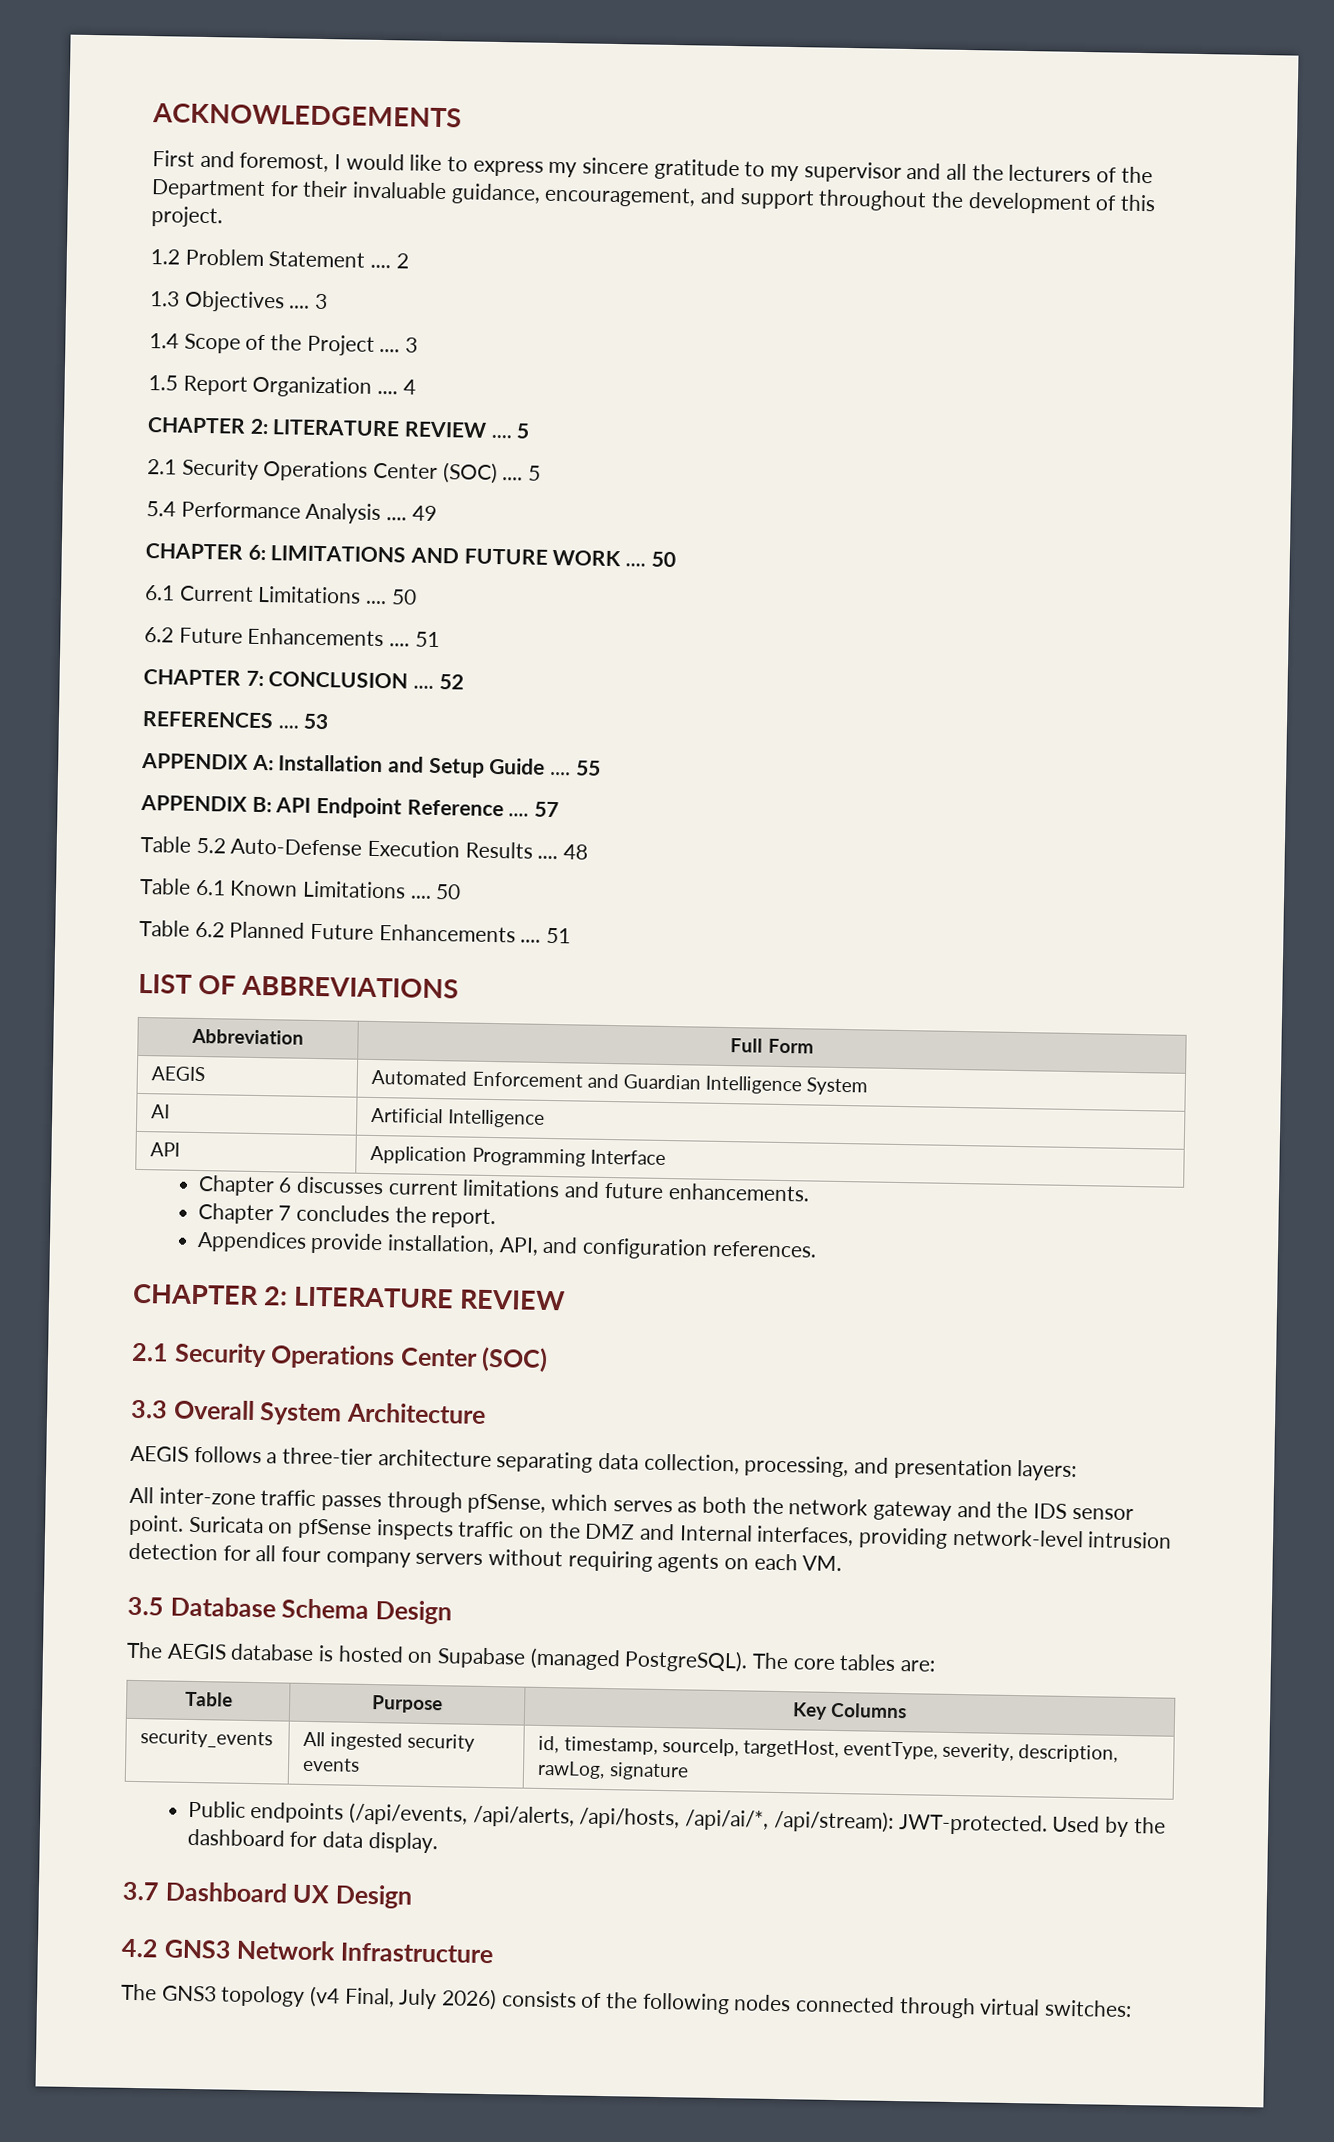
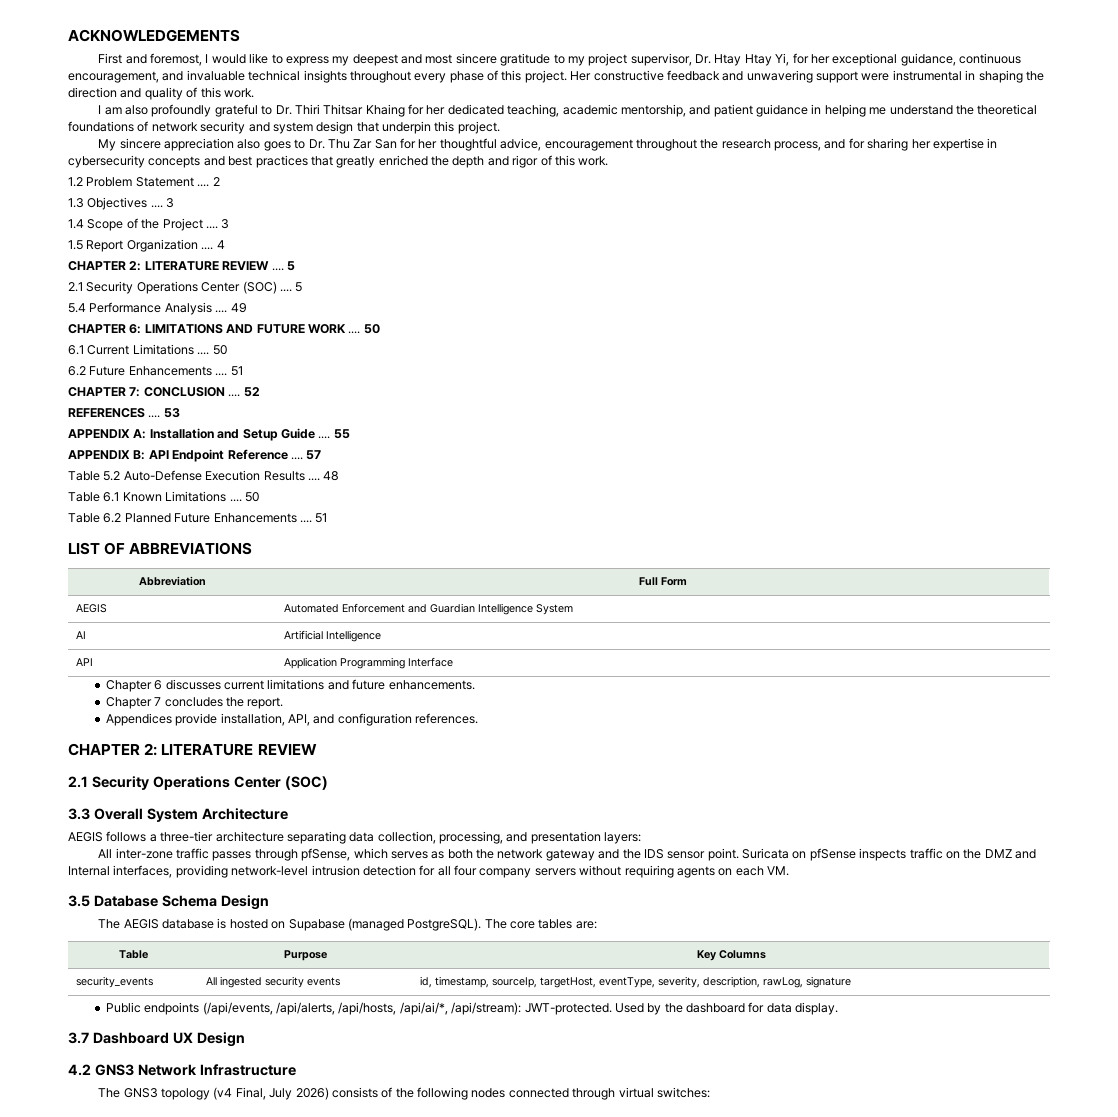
- First and foremost, I would like to express my sincere gratitude to my supervisor and all the lecturers of the Department for their invaluable guidance, encouragement, and support throughout the development of this project.
+ First and foremost, I would like to express my deepest and most sincere gratitude to my project supervisor, Dr. Htay Htay Yi, for her exceptional guidance, continuous encouragement, and invaluable technical insights throughout every phase of this project. Her constructive feedback and unwavering support were instrumental in shaping the direction and quality of this work.
+ I am also profoundly grateful to Dr. Thiri Thitsar Khaing for her dedicated teaching, academic mentorship, and patient guidance in helping me understand the theoretical foundations of network security and system design that underpin this project.
+ My sincere appreciation also goes to Dr. Thu Zar San for her thoughtful advice, encouragement throughout the research process, and for sharing her expertise in cybersecurity concepts and best practices that greatly enriched the depth and rigor of this work.

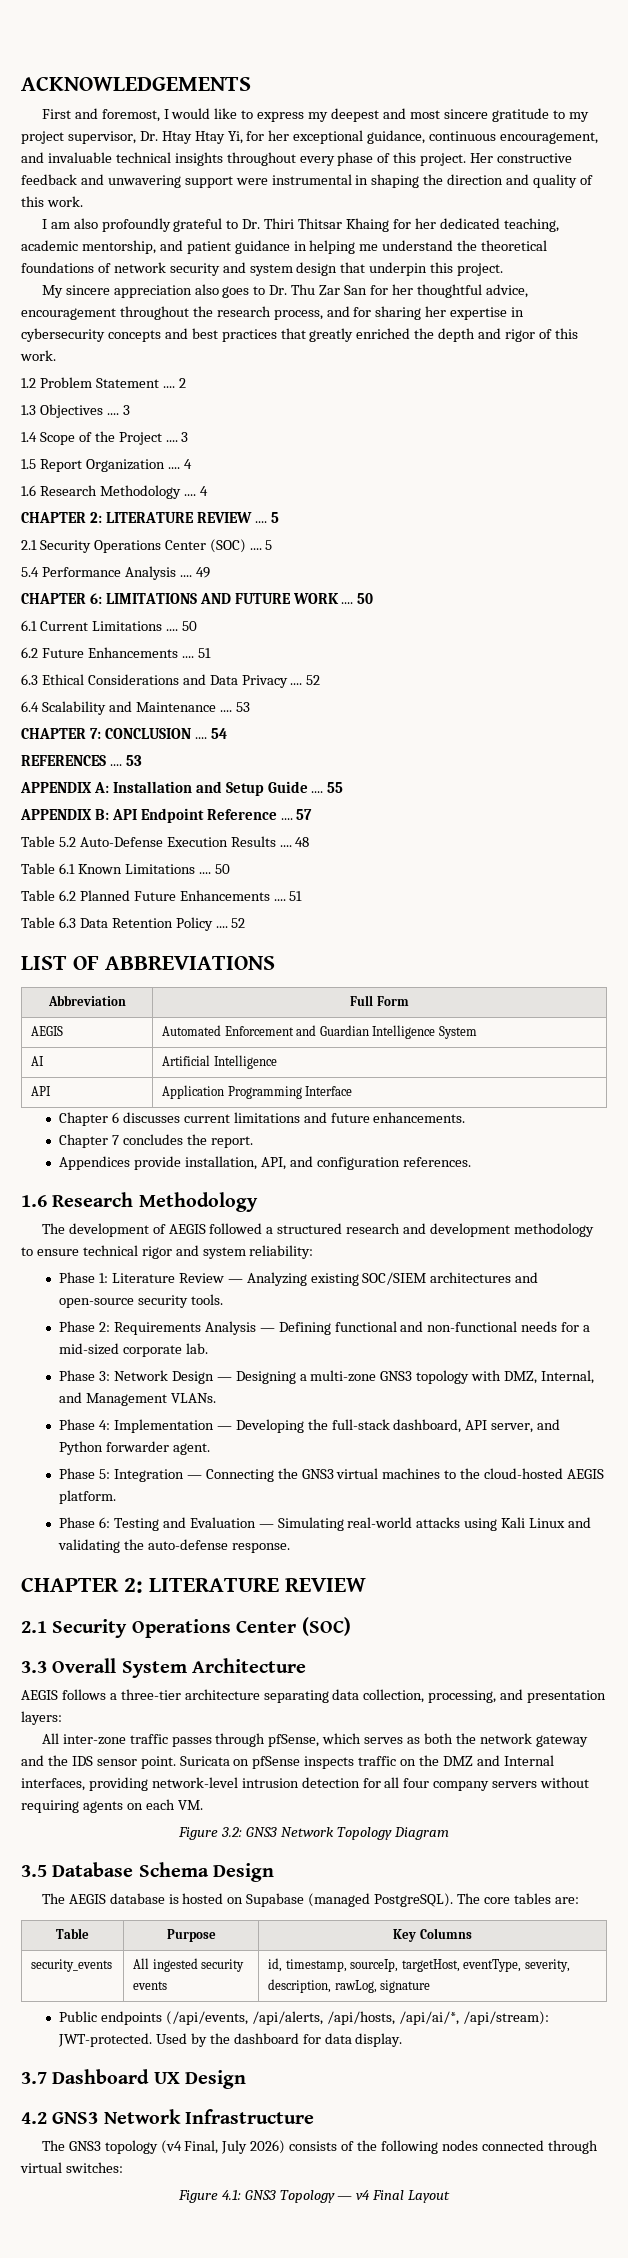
+ 1.6 Research Methodology .... 4
+ 6.3 Ethical Considerations and Data Privacy .... 52
+ 6.4 Scalability and Maintenance .... 53
- 52
+ 54
+ Table 6.3 Data Retention Policy .... 52
  Appendices provide installation, API, and configuration references.
+ 1.6 Research Methodology
+ The development of AEGIS followed a structured research and development methodology to ensure technical rigor and system reliability:
+ Phase 1: Literature Review — Analyzing existing SOC/SIEM architectures and open-source security tools.
+ Phase 2: Requirements Analysis — Defining functional and non-functional needs for a mid-sized corporate lab.
+ Phase 3: Network Design — Designing a multi-zone GNS3 topology with DMZ, Internal, and Management VLANs.
+ Phase 4: Implementation — Developing the full-stack dashboard, API server, and Python forwarder agent.
+ Phase 5: Integration — Connecting the GNS3 virtual machines to the cloud-hosted AEGIS platform.
+ Phase 6: Testing and Evaluation — Simulating real-world attacks using Kali Linux and validating the auto-defense response.
+ Figure 3.2: GNS3 Network Topology Diagram
+ Figure 4.1: GNS3 Topology — v4 Final Layout

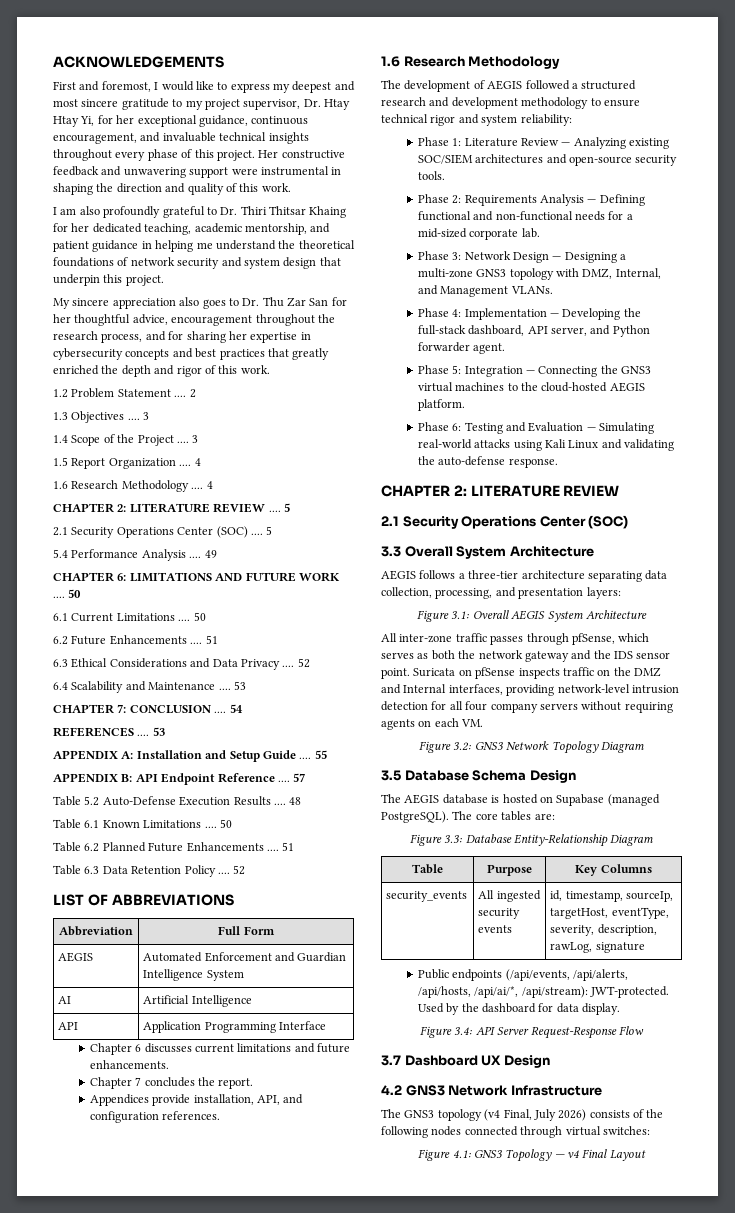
+ Figure 3.1: Overall AEGIS System Architecture
+ Figure 3.3: Database Entity-Relationship Diagram
+ Figure 3.4: API Server Request-Response Flow

